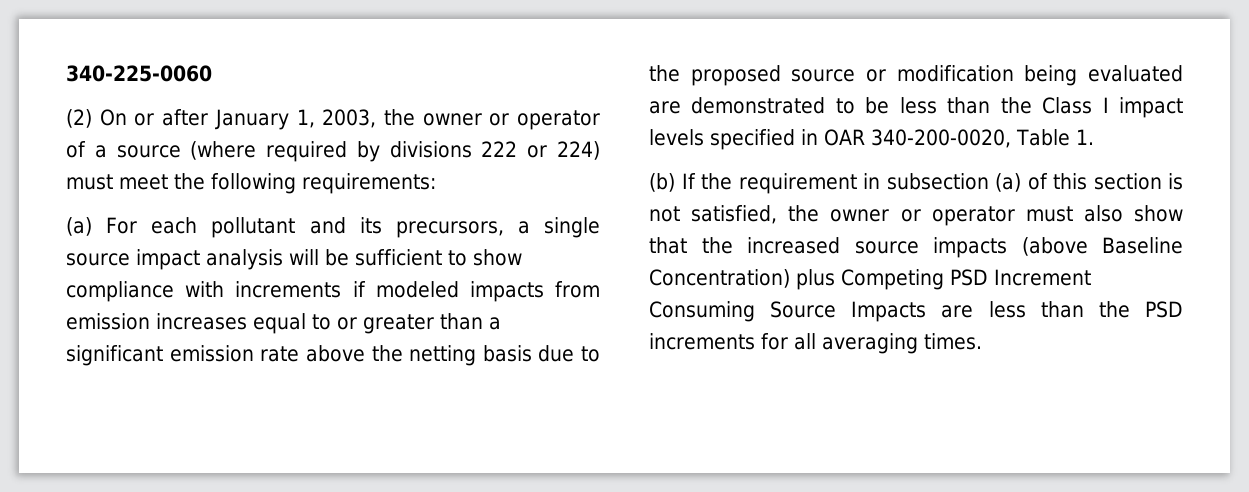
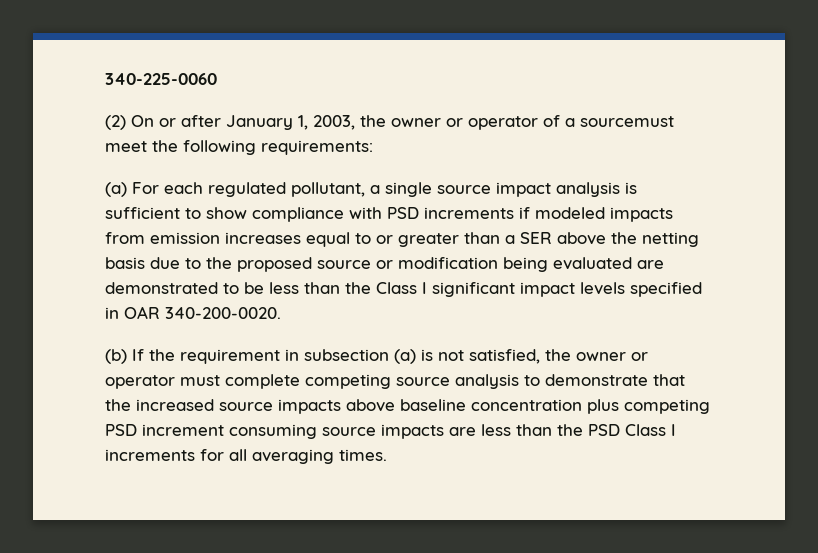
- (2) On or after January 1, 2003, the owner or operator of a source (where required by divisions 222 or 224) must meet the following requirements:
+ (2) On or after January 1, 2003, the owner or operator of a sourcemust meet the following requirements:
- (a) For each pollutant and its precursors, a single source impact analysis will be sufficient to show compliance with increments if modeled impacts from emission increases equal to or greater than a significant emission rate above the netting basis due to the proposed source or modification being evaluated are demonstrated to be less than the Class I impact levels specified in OAR 340-200-0020, Table 1.
+ (a) For each regulated pollutant, a single source impact analysis is sufficient to show compliance with PSD increments if modeled impacts from emission increases equal to or greater than a SER above the netting basis due to the proposed source or modification being evaluated are demonstrated to be less than the Class I significant impact levels specified in OAR 340-200-0020.
- (b) If the requirement in subsection (a) of this section is not satisfied, the owner or operator must also show that the increased source impacts (above Baseline Concentration) plus Competing PSD Increment Consuming Source Impacts are less than the PSD increments for all averaging times.
+ (b) If the requirement in subsection (a) is not satisfied, the owner or operator must complete competing source analysis to demonstrate that the increased source impacts above baseline concentration plus competing PSD increment consuming source impacts are less than the PSD Class I increments for all averaging times.

